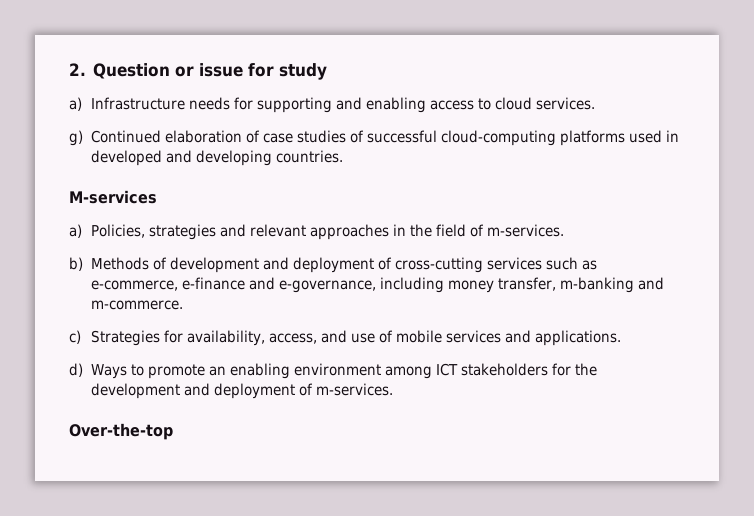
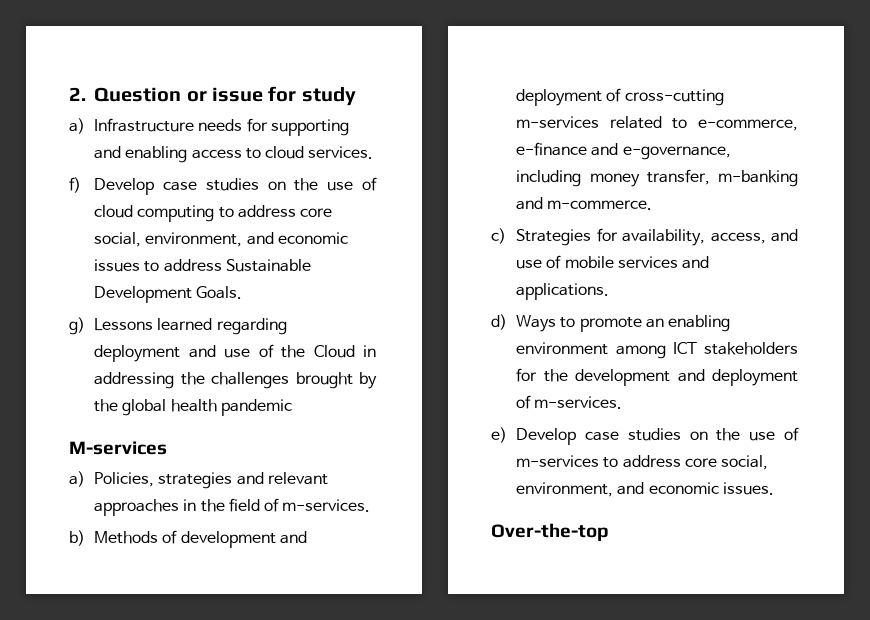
- g) Continued elaboration of case studies of successful cloud-computing platforms used in developed and developing countries.
+ f) Develop case studies on the use of cloud computing to address core social, environment, and economic issues to address Sustainable Development Goals.
+ g) Lessons learned regarding deployment and use of the Cloud in addressing the challenges brought by the global health pandemic
- b) Methods of development and deployment of cross-cutting services such as e-commerce, e-finance and e-governance, including money transfer, m-banking and m-commerce.
+ b) Methods of development and deployment of cross-cutting m-services related to e-commerce, e-finance and e-governance, including money transfer, m-banking and m-commerce.
+ e) Develop case studies on the use of m-services to address core social, environment, and economic issues.

